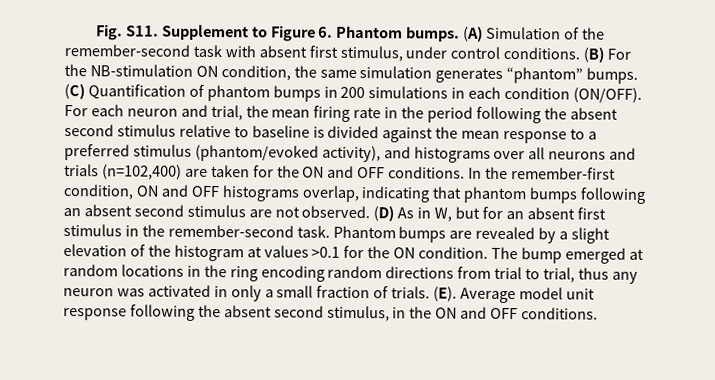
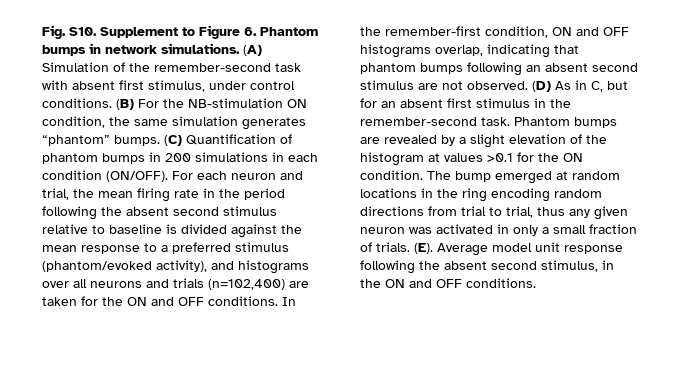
- Fig. S11. Supplement to Figure 6. Phantom bumps.
+ Fig. S10. Supplement to Figure 6. Phantom bumps in network simulations.
- (D) As in W, but for an absent first stimulus in the remember-second task.
+ (D) As in C, but for an absent first stimulus in the remember-second task.
- The bump emerged at random locations in the ring encoding random directions from trial to trial, thus any neuron was activated in only a small fraction of trials.
+ The bump emerged at random locations in the ring encoding random directions from trial to trial, thus any given neuron was activated in only a small fraction of trials.

